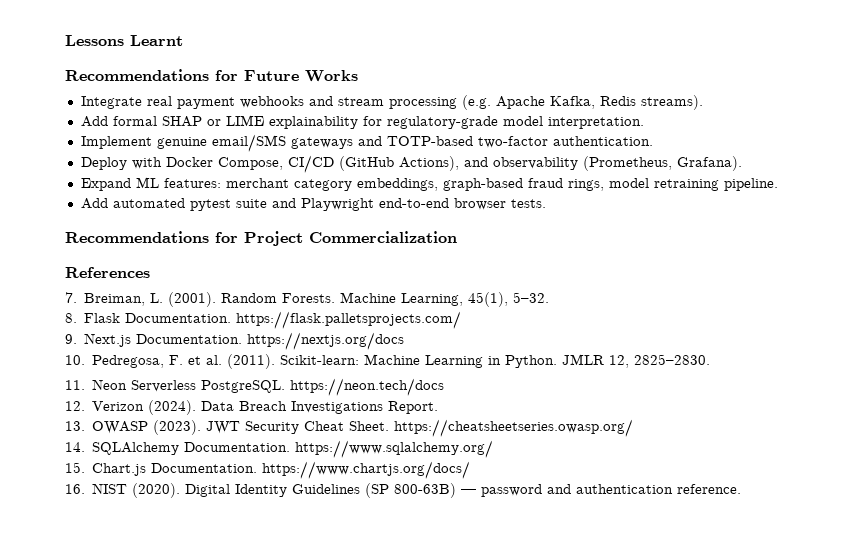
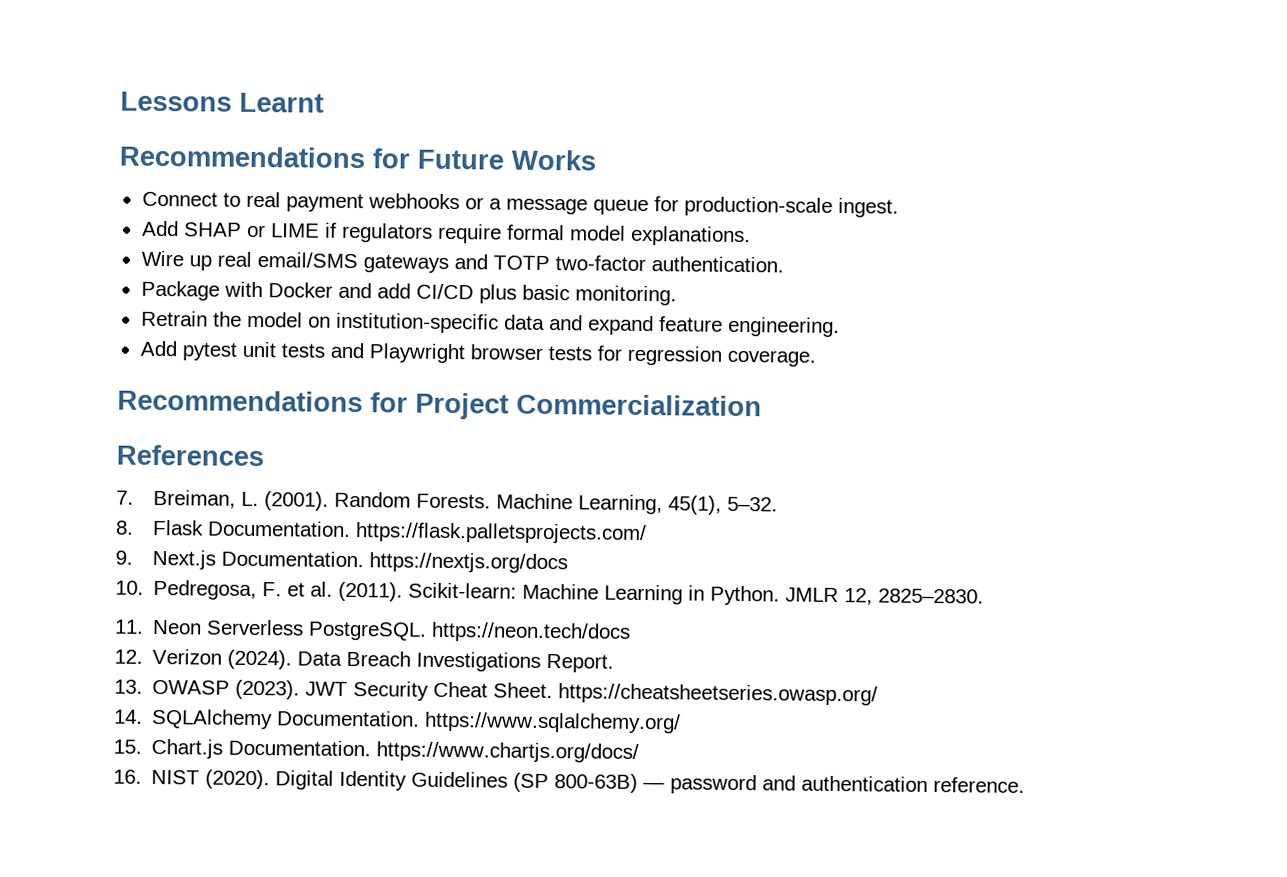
- Integrate real payment webhooks and stream processing (e.g. Apache Kafka, Redis streams).
- Add formal SHAP or LIME explainability for regulatory-grade model interpretation.
- Implement genuine email/SMS gateways and TOTP-based two-factor authentication.
+ Connect to real payment webhooks or a message queue for production-scale ingest.
+ Add SHAP or LIME if regulators require formal model explanations.
+ Wire up real email/SMS gateways and TOTP two-factor authentication.
- Deploy with Docker Compose, CI/CD (GitHub Actions), and observability (Prometheus, Grafana).
- Expand ML features: merchant category embeddings, graph-based fraud rings, model retraining pipeline.
- Add automated pytest suite and Playwright end-to-end browser tests.
+ Package with Docker and add CI/CD plus basic monitoring.
+ Retrain the model on institution-specific data and expand feature engineering.
+ Add pytest unit tests and Playwright browser tests for regression coverage.

